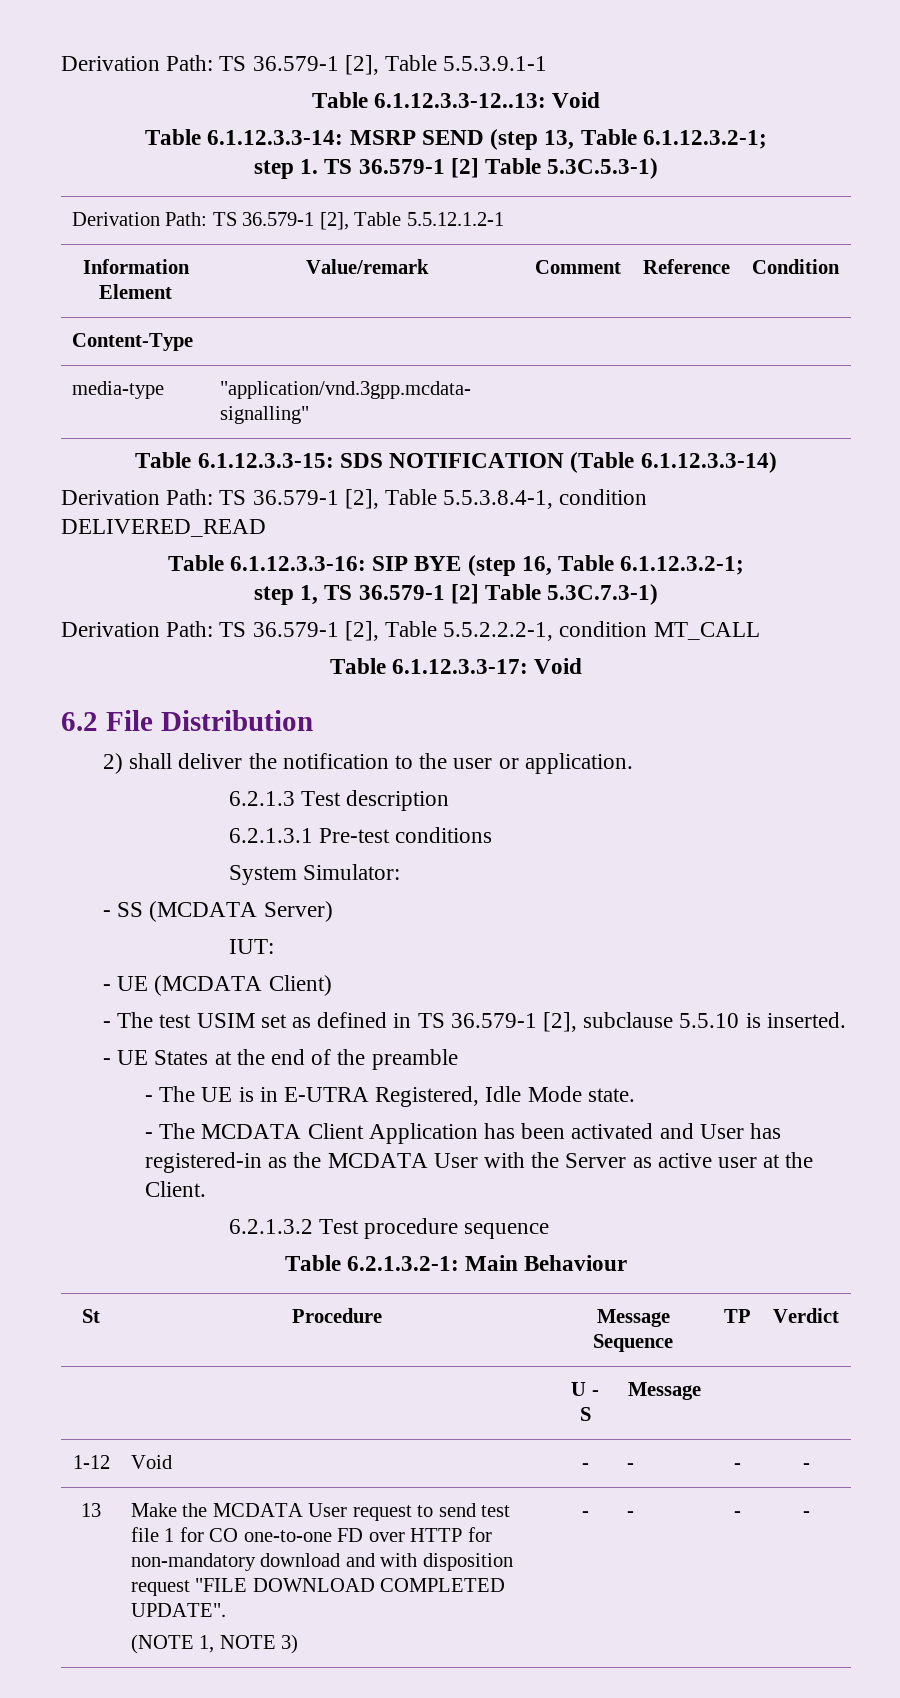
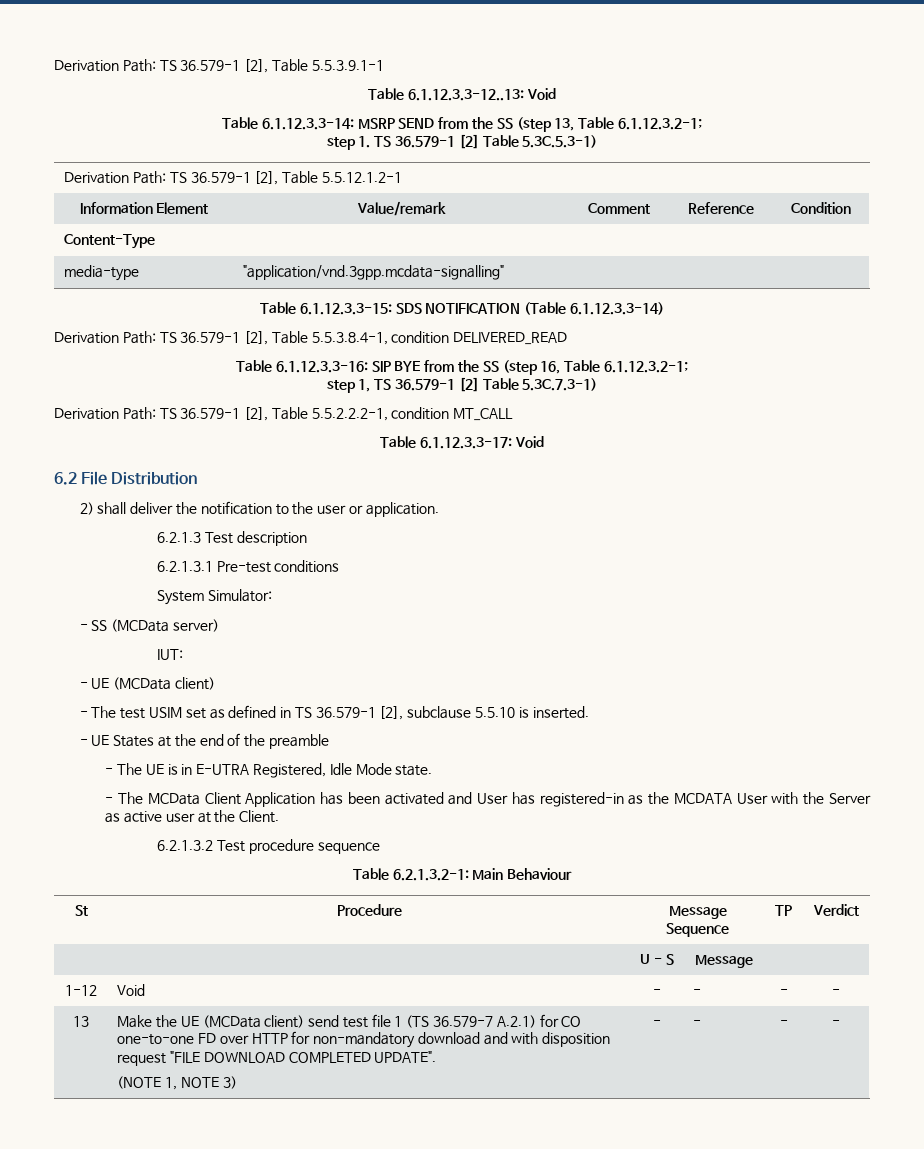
- Table 6.1.12.3.3-14: MSRP SEND (step 13, Table 6.1.12.3.2-1;
+ Table 6.1.12.3.3-14: MSRP SEND from the SS (step 13, Table 6.1.12.3.2-1;
- Table 6.1.12.3.3-16: SIP BYE (step 16, Table 6.1.12.3.2-1;
+ Table 6.1.12.3.3-16: SIP BYE from the SS (step 16, Table 6.1.12.3.2-1;
- - SS (MCDATA Server)
+ - SS (MCData server)
- - UE (MCDATA Client)
+ - UE (MCData client)
- - The MCDATA Client Application has been activated and User has registered-in as the MCDATA User with the Server as active user at the Client.
+ - The MCData Client Application has been activated and User has registered-in as the MCDATA User with the Server as active user at the Client.
- 13 | Make the MCDATA User request to send test file 1 for CO one-to-one FD over HTTP for non-mandatory download and with disposition request "FILE DOWNLOAD COMPLETED UPDATE".
+ 13 | Make the UE (MCData client) send test file 1 (TS 36.579-7 A.2.1) for CO one-to-one FD over HTTP for non-mandatory download and with disposition request "FILE DOWNLOAD COMPLETED UPDATE".

